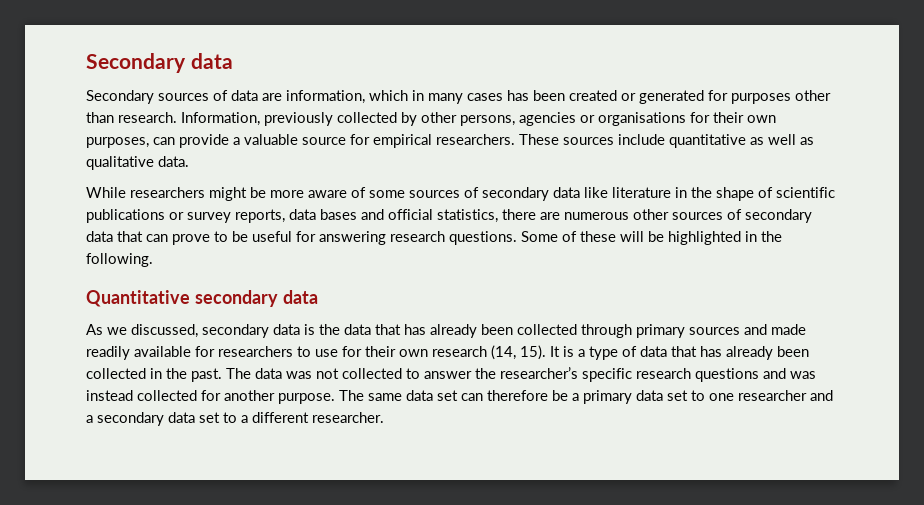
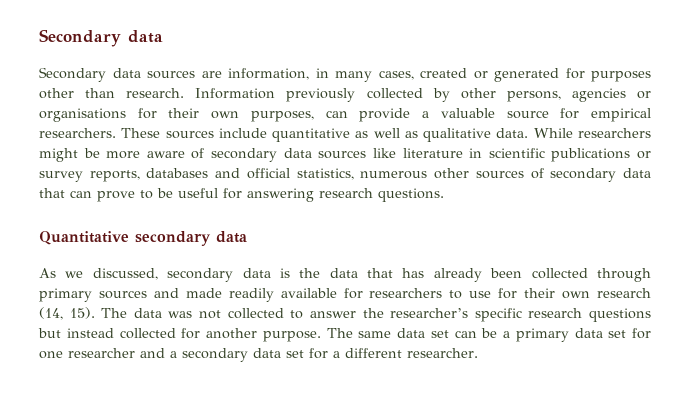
- Secondary sources of data are information, which in many cases has been created or generated for purposes other than research.
+ Secondary data sources are information, in many cases, created or generated for purposes other than research.
- Information, previously collected by other persons, agencies or organisations for their own purposes, can provide a valuable source for empirical researchers.
+ Information previously collected by other persons, agencies or organisations for their own purposes, can provide a valuable source for empirical researchers.
- These sources include quantitative as well as qualitative data.
- While researchers might be more aware of some sources of secondary data like literature in the shape of scientific publications or survey reports, data bases and official statistics, there are numerous other sources of secondary data that can prove to be useful for answering research questions. Some of these will be highlighted in the following.
+ These sources include quantitative as well as qualitative data. While researchers might be more aware of secondary data sources like literature in scientific publications or survey reports, databases and official statistics, numerous other sources of secondary data that can prove to be useful for answering research questions.
- It is a type of data that has already been collected in the past.
- The data was not collected to answer the researcher’s specific research questions and was instead collected for another purpose.
+ The data was not collected to answer the researcher’s specific research questions but instead collected for another purpose.
- The same data set can therefore be a primary data set to one researcher and a secondary data set to a different researcher.
+ The same data set can be a primary data set for one researcher and a secondary data set for a different researcher.

